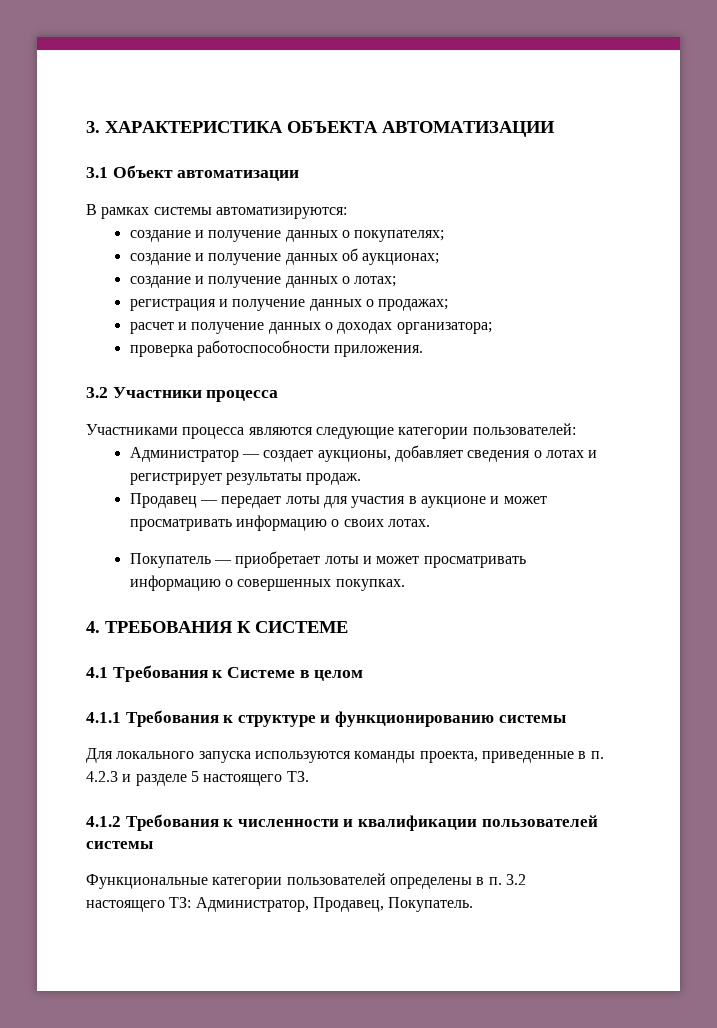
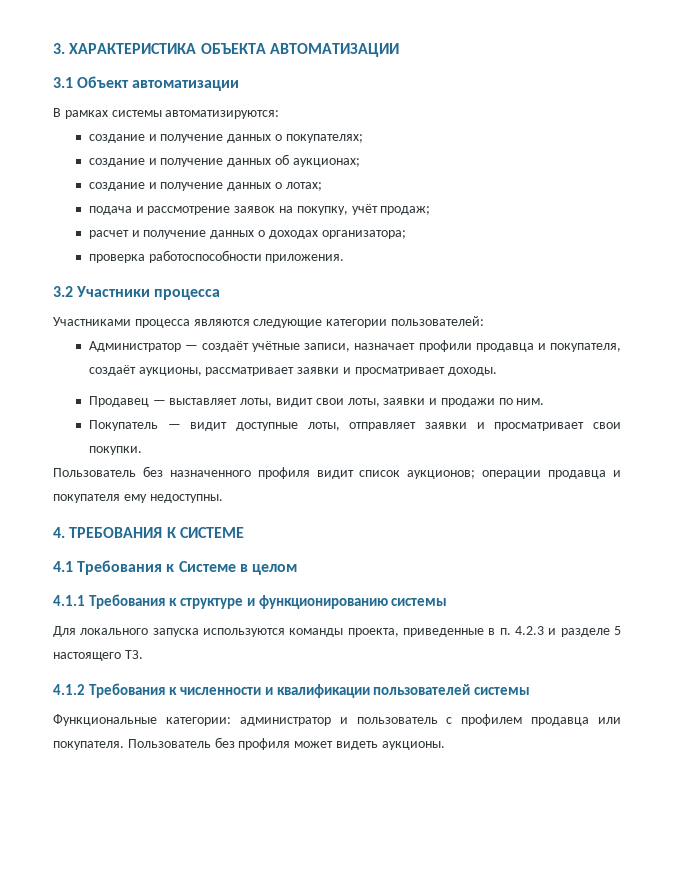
- регистрация и получение данных о продажах;
+ подача и рассмотрение заявок на покупку, учёт продаж;
- Администратор — создает аукционы, добавляет сведения о лотах и регистрирует результаты продаж.
- Продавец — передает лоты для участия в аукционе и может просматривать информацию о своих лотах.
- Покупатель — приобретает лоты и может просматривать информацию о совершенных покупках.
+ Администратор — создаёт учётные записи, назначает профили продавца и покупателя, создаёт аукционы, рассматривает заявки и просматривает доходы.
+ Продавец — выставляет лоты, видит свои лоты, заявки и продажи по ним.
+ Покупатель — видит доступные лоты, отправляет заявки и просматривает свои покупки.
+ Пользователь без назначенного профиля видит список аукционов; операции продавца и покупателя ему недоступны.
- Функциональные категории пользователей определены в п. 3.2 настоящего ТЗ: Администратор, Продавец, Покупатель.
+ Функциональные категории: администратор и пользователь с профилем продавца или покупателя. Пользователь без профиля может видеть аукционы.

